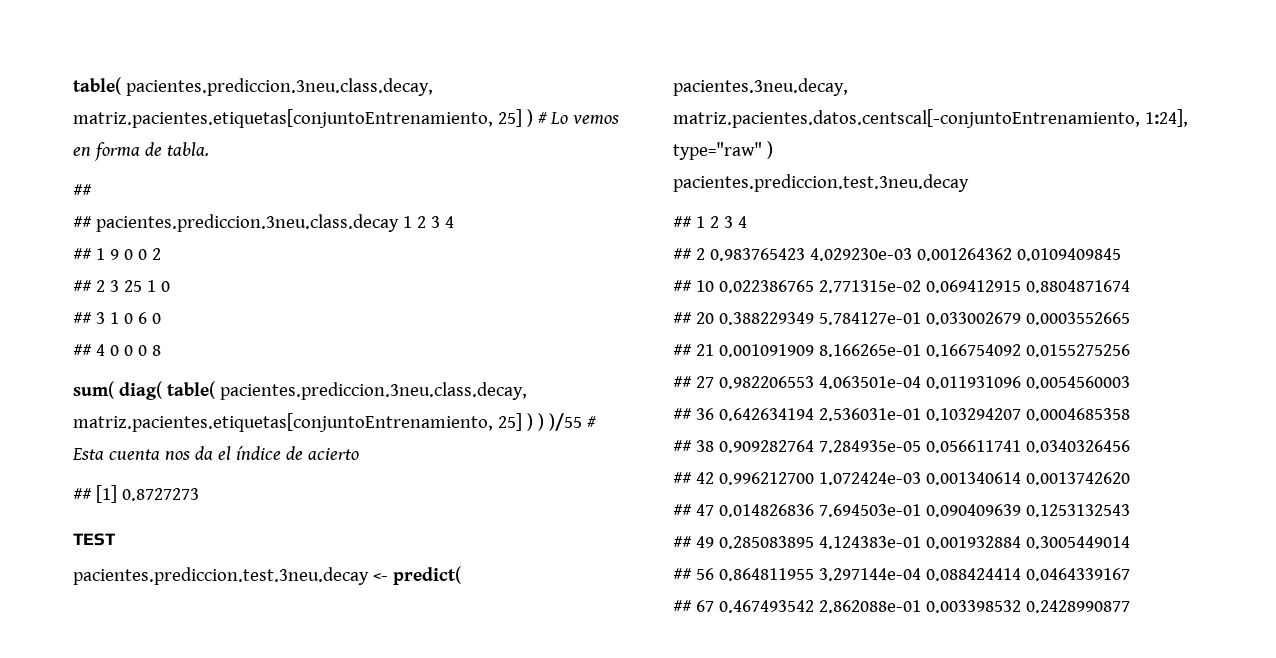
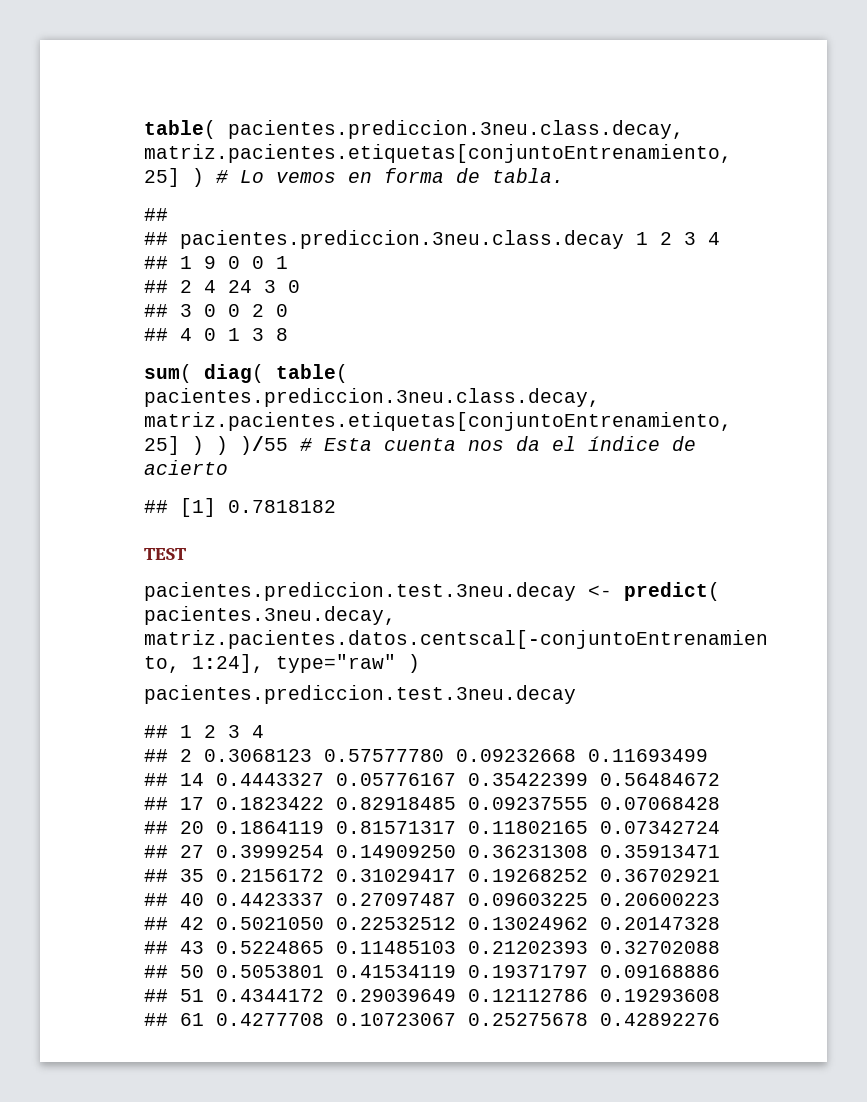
- ## 1 9 0 0 2
- ## 2 3 25 1 0
+ ## 1 9 0 0 1
+ ## 2 4 24 3 0
- ## 3 1 0 6 0
+ ## 3 0 0 2 0
- ## 4 0 0 0 8
+ ## 4 0 1 3 8
- ## [1] 0.8727273
+ ## [1] 0.7818182
- ## 2 0.983765423 4.029230e-03 0.001264362 0.0109409845
- ## 10 0.022386765 2.771315e-02 0.069412915 0.8804871674
- ## 20 0.388229349 5.784127e-01 0.033002679 0.0003552665
- ## 21 0.001091909 8.166265e-01 0.166754092 0.0155275256
- ## 27 0.982206553 4.063501e-04 0.011931096 0.0054560003
- ## 36 0.642634194 2.536031e-01 0.103294207 0.0004685358
- ## 38 0.909282764 7.284935e-05 0.056611741 0.0340326456
- ## 42 0.996212700 1.072424e-03 0.001340614 0.0013742620
- ## 47 0.014826836 7.694503e-01 0.090409639 0.1253132543
- ## 49 0.285083895 4.124383e-01 0.001932884 0.3005449014
- ## 56 0.864811955 3.297144e-04 0.088424414 0.0464339167
- ## 67 0.467493542 2.862088e-01 0.003398532 0.2428990877
+ ## 2 0.3068123 0.57577780 0.09232668 0.11693499
+ ## 14 0.4443327 0.05776167 0.35422399 0.56484672
+ ## 17 0.1823422 0.82918485 0.09237555 0.07068428
+ ## 20 0.1864119 0.81571317 0.11802165 0.07342724
+ ## 27 0.3999254 0.14909250 0.36231308 0.35913471
+ ## 35 0.2156172 0.31029417 0.19268252 0.36702921
+ ## 40 0.4423337 0.27097487 0.09603225 0.20600223
+ ## 42 0.5021050 0.22532512 0.13024962 0.20147328
+ ## 43 0.5224865 0.11485103 0.21202393 0.32702088
+ ## 50 0.5053801 0.41534119 0.19371797 0.09168886
+ ## 51 0.4344172 0.29039649 0.12112786 0.19293608
+ ## 61 0.4277708 0.10723067 0.25275678 0.42892276

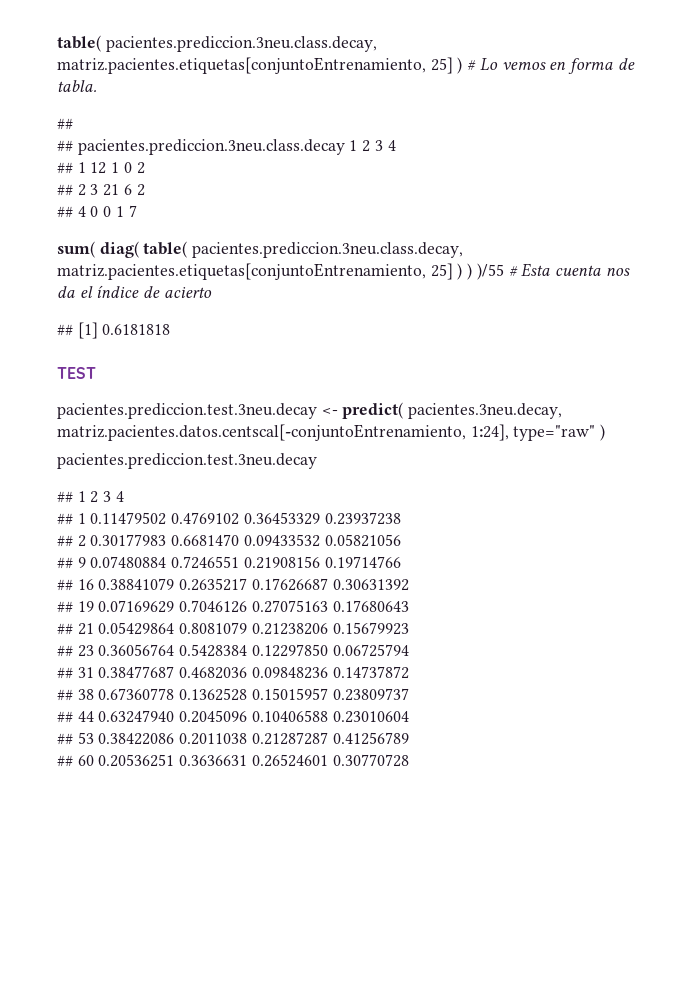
- ## 1 9 0 0 1
- ## 2 4 24 3 0
- ## 3 0 0 2 0
+ ## 1 12 1 0 2
+ ## 2 3 21 6 2
- ## 4 0 1 3 8
+ ## 4 0 0 1 7
- ## [1] 0.7818182
+ ## [1] 0.6181818
- ## 2 0.3068123 0.57577780 0.09232668 0.11693499
- ## 14 0.4443327 0.05776167 0.35422399 0.56484672
- ## 17 0.1823422 0.82918485 0.09237555 0.07068428
- ## 20 0.1864119 0.81571317 0.11802165 0.07342724
- ## 27 0.3999254 0.14909250 0.36231308 0.35913471
- ## 35 0.2156172 0.31029417 0.19268252 0.36702921
- ## 40 0.4423337 0.27097487 0.09603225 0.20600223
- ## 42 0.5021050 0.22532512 0.13024962 0.20147328
- ## 43 0.5224865 0.11485103 0.21202393 0.32702088
- ## 50 0.5053801 0.41534119 0.19371797 0.09168886
- ## 51 0.4344172 0.29039649 0.12112786 0.19293608
- ## 61 0.4277708 0.10723067 0.25275678 0.42892276
+ ## 1 0.11479502 0.4769102 0.36453329 0.23937238
+ ## 2 0.30177983 0.6681470 0.09433532 0.05821056
+ ## 9 0.07480884 0.7246551 0.21908156 0.19714766
+ ## 16 0.38841079 0.2635217 0.17626687 0.30631392
+ ## 19 0.07169629 0.7046126 0.27075163 0.17680643
+ ## 21 0.05429864 0.8081079 0.21238206 0.15679923
+ ## 23 0.36056764 0.5428384 0.12297850 0.06725794
+ ## 31 0.38477687 0.4682036 0.09848236 0.14737872
+ ## 38 0.67360778 0.1362528 0.15015957 0.23809737
+ ## 44 0.63247940 0.2045096 0.10406588 0.23010604
+ ## 53 0.38422086 0.2011038 0.21287287 0.41256789
+ ## 60 0.20536251 0.3636631 0.26524601 0.30770728

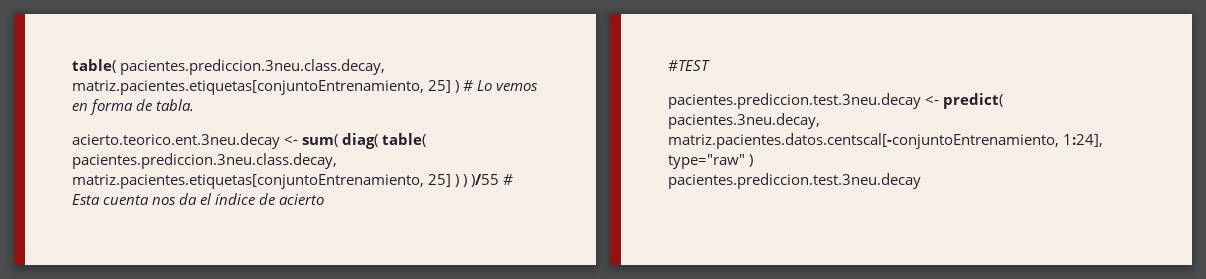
  table( pacientes.prediccion.3neu.class.decay, matriz.pacientes.etiquetas[conjuntoEntrenamiento, 25] ) # Lo vemos en forma de tabla.
- ##
- ## pacientes.prediccion.3neu.class.decay 1 2 3 4
- ## 1 12 1 0 2
- ## 2 3 21 6 2
- ## 4 0 0 1 7
- sum( diag( table( pacientes.prediccion.3neu.class.decay, matriz.pacientes.etiquetas[conjuntoEntrenamiento, 25] ) ) )/55 # Esta cuenta nos da el índice de acierto
+ acierto.teorico.ent.3neu.decay <- sum( diag( table( pacientes.prediccion.3neu.class.decay, matriz.pacientes.etiquetas[conjuntoEntrenamiento, 25] ) ) )/55 # Esta cuenta nos da el índice de acierto
- ## [1] 0.6181818
- TEST
+ #TEST
- ## 1 2 3 4
- ## 1 0.11479502 0.4769102 0.36453329 0.23937238
- ## 2 0.30177983 0.6681470 0.09433532 0.05821056
- ## 9 0.07480884 0.7246551 0.21908156 0.19714766
- ## 16 0.38841079 0.2635217 0.17626687 0.30631392
- ## 19 0.07169629 0.7046126 0.27075163 0.17680643
- ## 21 0.05429864 0.8081079 0.21238206 0.15679923
- ## 23 0.36056764 0.5428384 0.12297850 0.06725794
- ## 31 0.38477687 0.4682036 0.09848236 0.14737872
- ## 38 0.67360778 0.1362528 0.15015957 0.23809737
- ## 44 0.63247940 0.2045096 0.10406588 0.23010604
- ## 53 0.38422086 0.2011038 0.21287287 0.41256789
- ## 60 0.20536251 0.3636631 0.26524601 0.30770728

